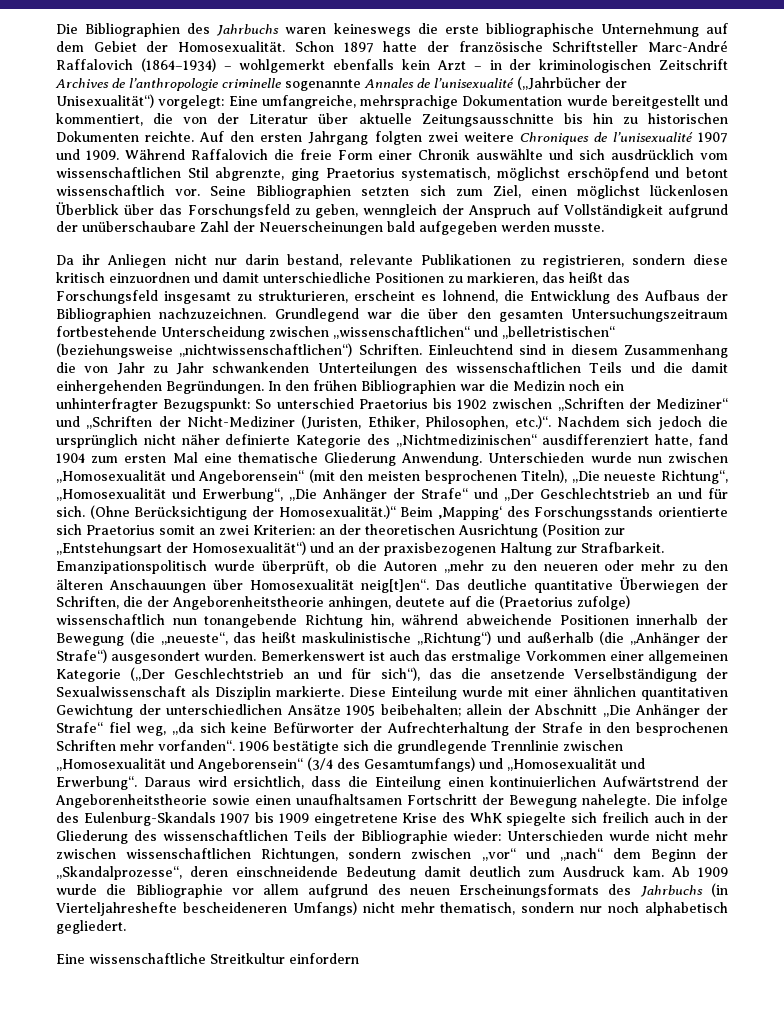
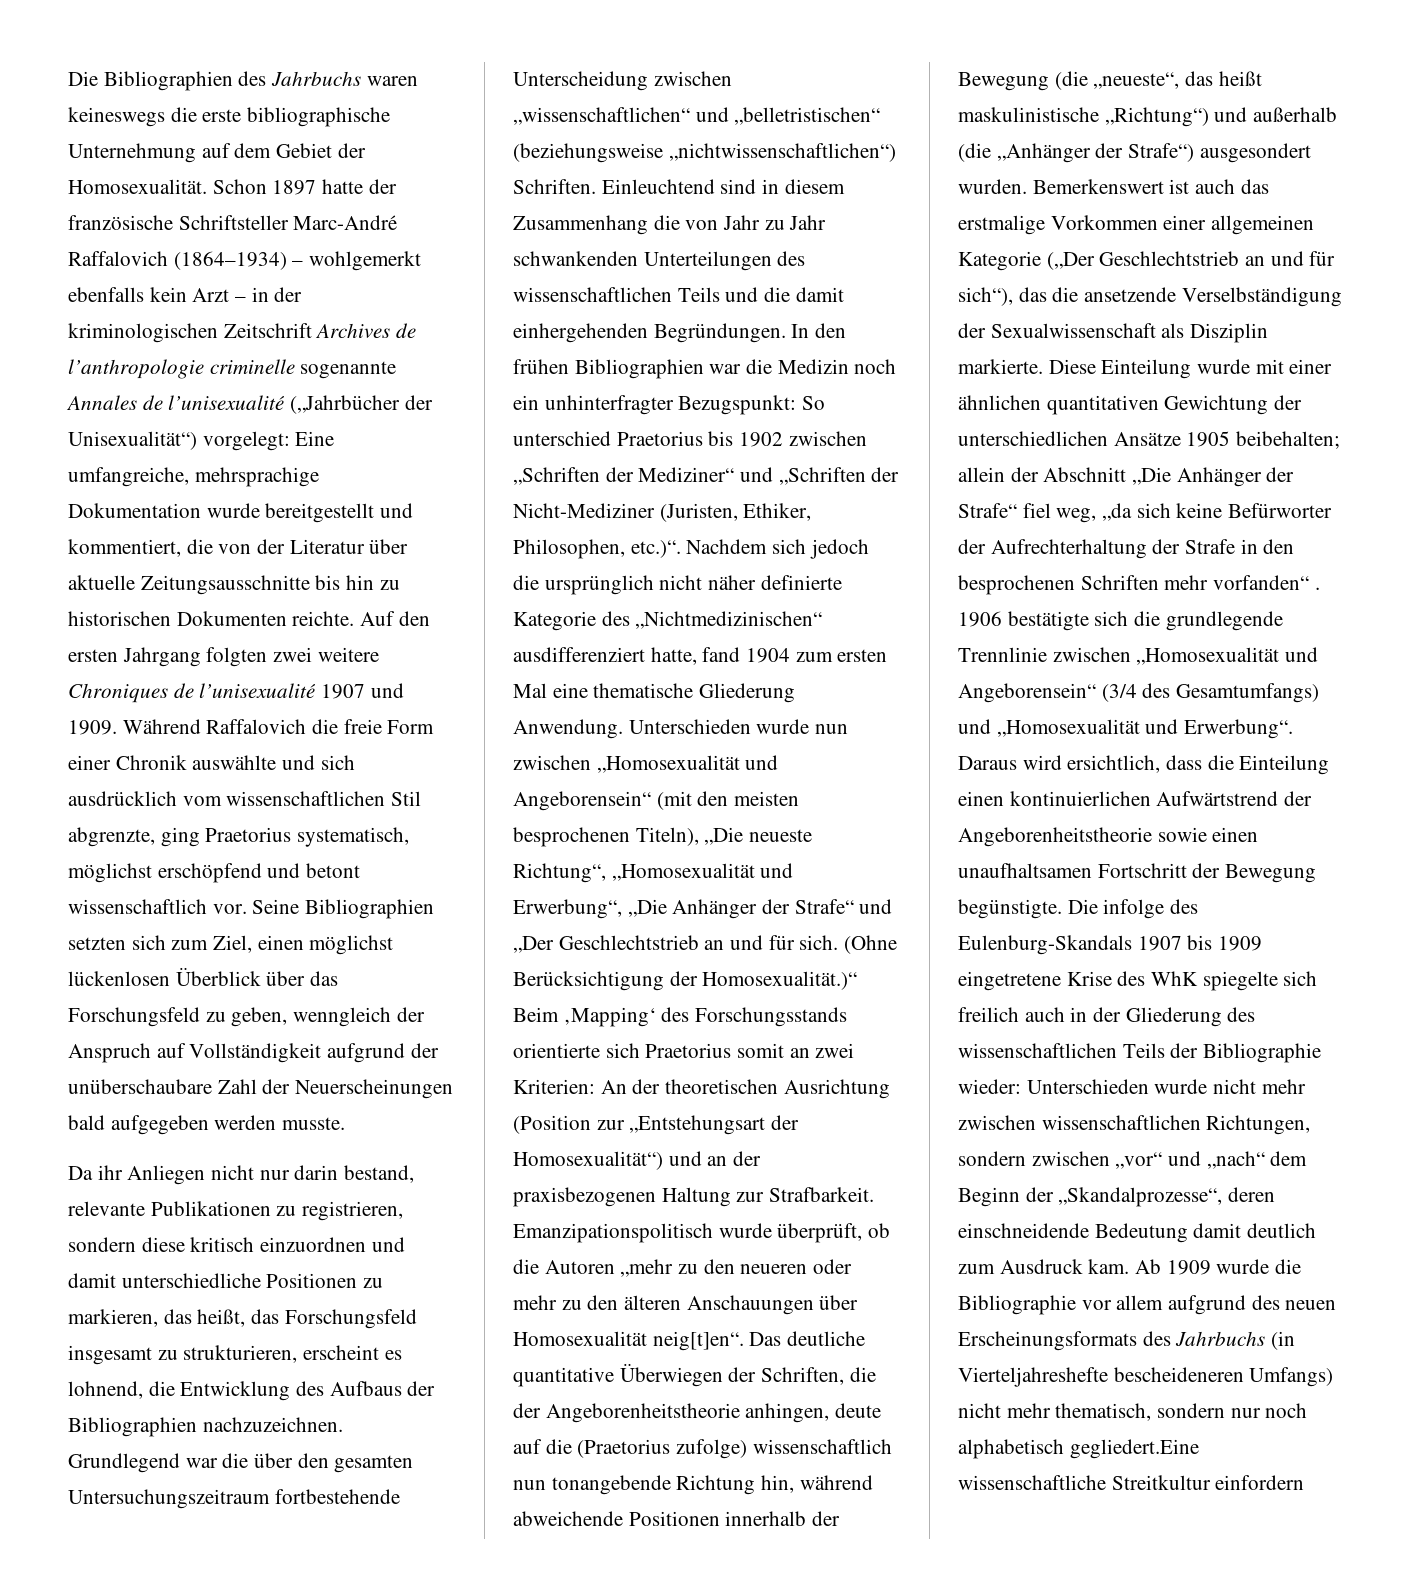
- Da ihr Anliegen nicht nur darin bestand, relevante Publikationen zu registrieren, sondern diese kritisch einzuordnen und damit unterschiedliche Positionen zu markieren, das heißt das Forschungsfeld insgesamt zu strukturieren, erscheint es lohnend, die Entwicklung des Aufbaus der Bibliographien nachzuzeichnen.
+ Da ihr Anliegen nicht nur darin bestand, relevante Publikationen zu registrieren, sondern diese kritisch einzuordnen und damit unterschiedliche Positionen zu markieren, das heißt, das Forschungsfeld insgesamt zu strukturieren, erscheint es lohnend, die Entwicklung des Aufbaus der Bibliographien nachzuzeichnen.
- (Ohne Berücksichtigung der Homosexualität.)“ Beim ‚Mapping‘ des Forschungsstands orientierte sich Praetorius somit an zwei Kriterien: an der theoretischen Ausrichtung (Position zur „Entstehungsart der Homosexualität“) und an der praxisbezogenen Haltung zur Strafbarkeit.
+ (Ohne Berücksichtigung der Homosexualität.)“ Beim ‚Mapping‘ des Forschungsstands orientierte sich Praetorius somit an zwei Kriterien: An der theoretischen Ausrichtung (Position zur „Entstehungsart der Homosexualität“) und an der praxisbezogenen Haltung zur Strafbarkeit.
- Das deutliche quantitative Überwiegen der Schriften, die der Angeborenheitstheorie anhingen, deutete auf die (Praetorius zufolge) wissenschaftlich nun tonangebende Richtung hin, während abweichende Positionen innerhalb der Bewegung (die „neueste“, das heißt maskulinistische „Richtung“) und außerhalb (die „Anhänger der Strafe“) ausgesondert wurden.
+ Das deutliche quantitative Überwiegen der Schriften, die der Angeborenheitstheorie anhingen, deute auf die (Praetorius zufolge) wissenschaftlich nun tonangebende Richtung hin, während abweichende Positionen innerhalb der Bewegung (die „neueste“, das heißt maskulinistische „Richtung“) und außerhalb (die „Anhänger der Strafe“) ausgesondert wurden.
- Diese Einteilung wurde mit einer ähnlichen quantitativen Gewichtung der unterschiedlichen Ansätze 1905 beibehalten; allein der Abschnitt „Die Anhänger der Strafe“ fiel weg, „da sich keine Befürworter der Aufrechterhaltung der Strafe in den besprochenen Schriften mehr vorfanden“.
+ Diese Einteilung wurde mit einer ähnlichen quantitativen Gewichtung der unterschiedlichen Ansätze 1905 beibehalten; allein der Abschnitt „Die Anhänger der Strafe“ fiel weg, „da sich keine Befürworter der Aufrechterhaltung der Strafe in den besprochenen Schriften mehr vorfanden“ .
- Daraus wird ersichtlich, dass die Einteilung einen kontinuierlichen Aufwärtstrend der Angeborenheitstheorie sowie einen unaufhaltsamen Fortschritt der Bewegung nahelegte.
+ Daraus wird ersichtlich, dass die Einteilung einen kontinuierlichen Aufwärtstrend der Angeborenheitstheorie sowie einen unaufhaltsamen Fortschritt der Bewegung begünstigte.
- Ab 1909 wurde die Bibliographie vor allem aufgrund des neuen Erscheinungsformats des Jahrbuchs (in Vierteljahreshefte bescheideneren Umfangs) nicht mehr thematisch, sondern nur noch alphabetisch gegliedert.
- Eine wissenschaftliche Streitkultur einfordern
+ Ab 1909 wurde die Bibliographie vor allem aufgrund des neuen Erscheinungsformats des Jahrbuchs (in Vierteljahreshefte bescheideneren Umfangs) nicht mehr thematisch, sondern nur noch alphabetisch gegliedert.Eine wissenschaftliche Streitkultur einfordern

